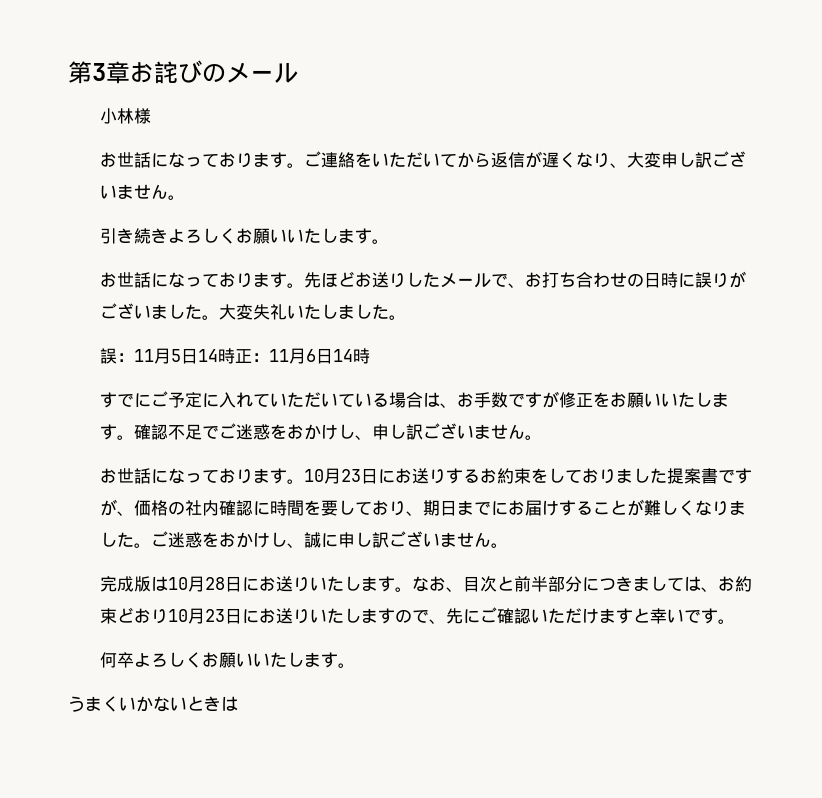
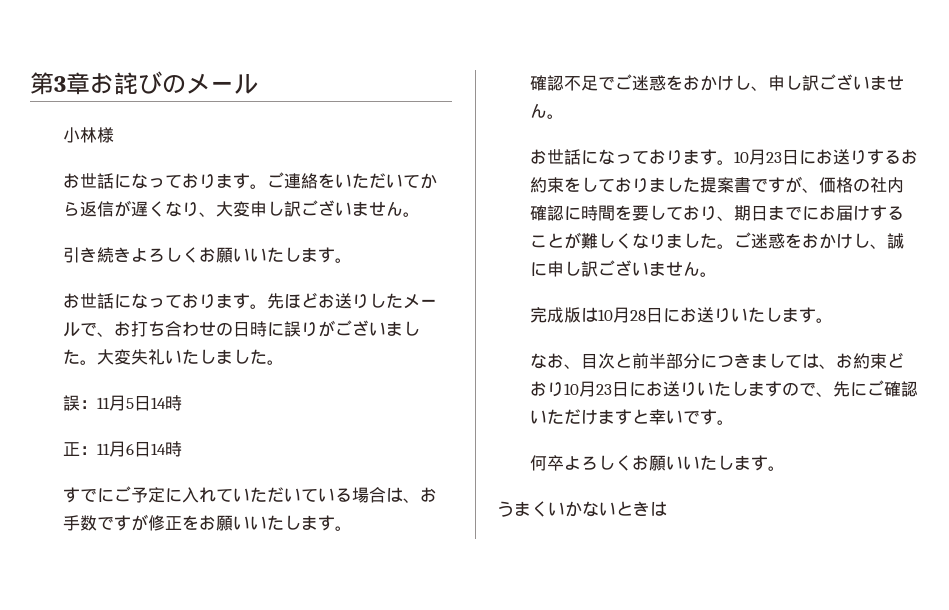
- 誤：11月5日14時正：11月6日14時
+ 誤：11月5日14時
+ 正：11月6日14時
- すでにご予定に入れていただいている場合は、お手数ですが修正をお願いいたします。確認不足でご迷惑をおかけし、申し訳ございません。
+ すでにご予定に入れていただいている場合は、お手数ですが修正をお願いいたします。
+ 確認不足でご迷惑をおかけし、申し訳ございません。
- 完成版は10月28日にお送りいたします。なお、目次と前半部分につきましては、お約束どおり10月23日にお送りいたしますので、先にご確認いただけますと幸いです。
+ 完成版は10月28日にお送りいたします。
+ なお、目次と前半部分につきましては、お約束どおり10月23日にお送りいたしますので、先にご確認いただけますと幸いです。

